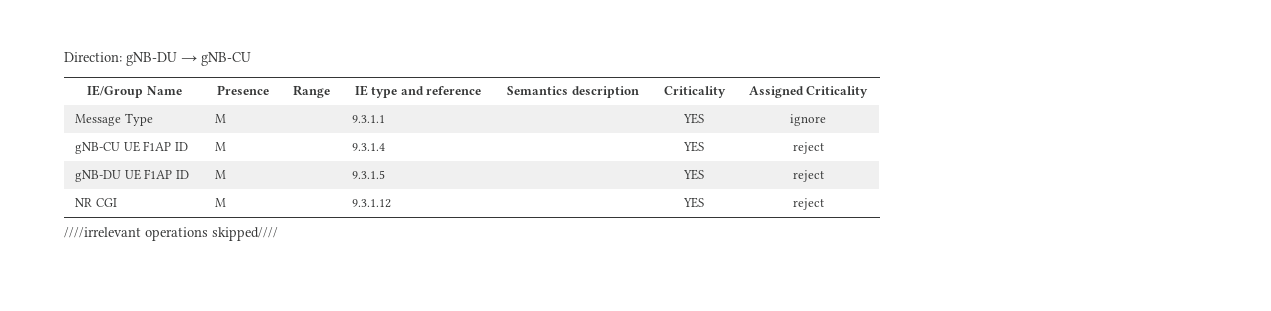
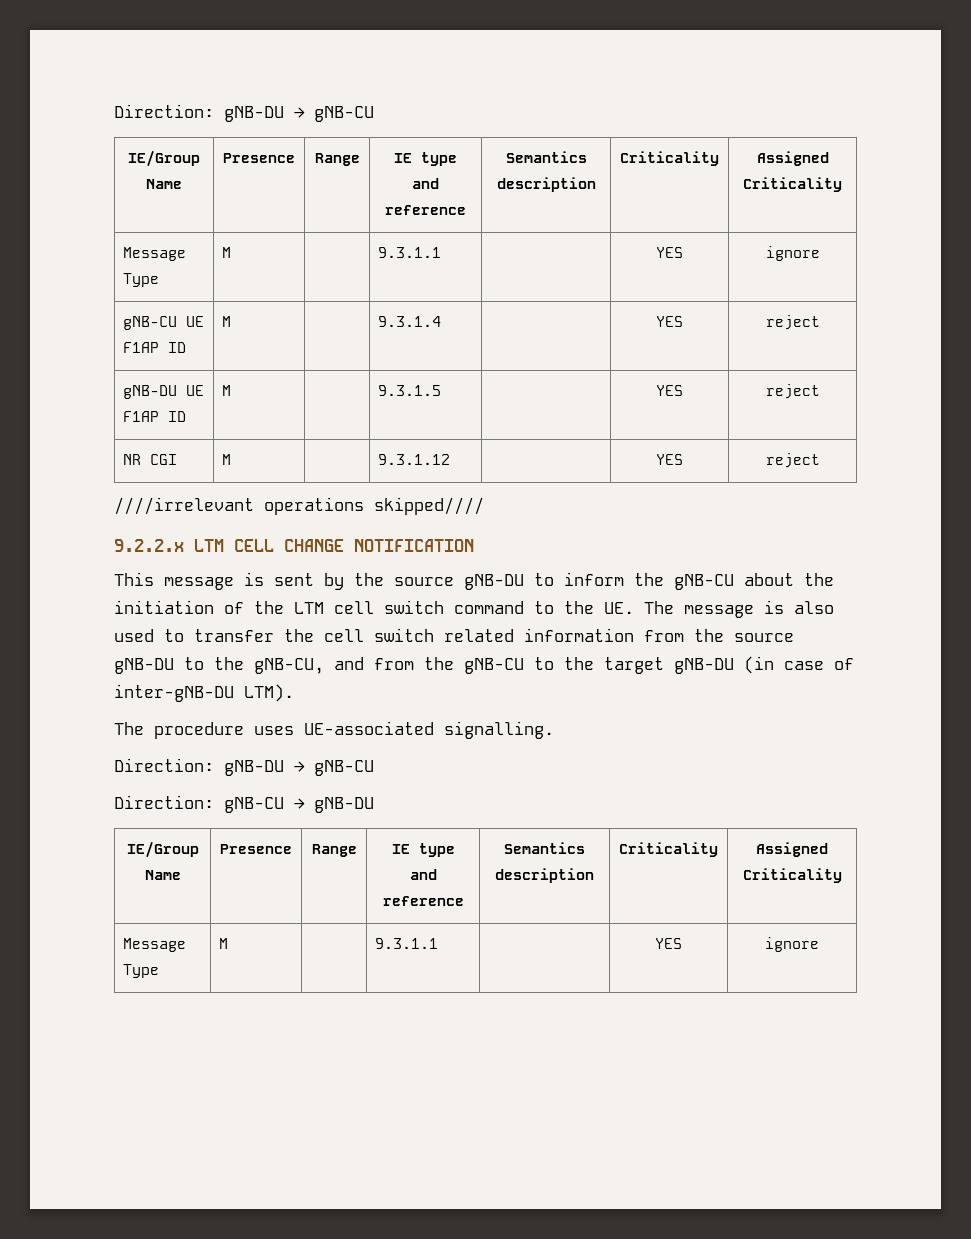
+ 9.2.2.x LTM CELL CHANGE NOTIFICATION
+ This message is sent by the source gNB-DU to inform the gNB-CU about the initiation of the LTM cell switch command to the UE. The message is also used to transfer the cell switch related information from the source gNB-DU to the gNB-CU, and from the gNB-CU to the target gNB-DU (in case of inter-gNB-DU LTM).
+ The procedure uses UE-associated signalling.
+ Direction: gNB-DU → gNB-CU
+ Direction: gNB-CU → gNB-DU
+ IE/Group Name | Presence | Range | IE type and reference | Semantics description | Criticality | Assigned Criticality
+ Message Type | M | | 9.3.1.1 | | YES | ignore

